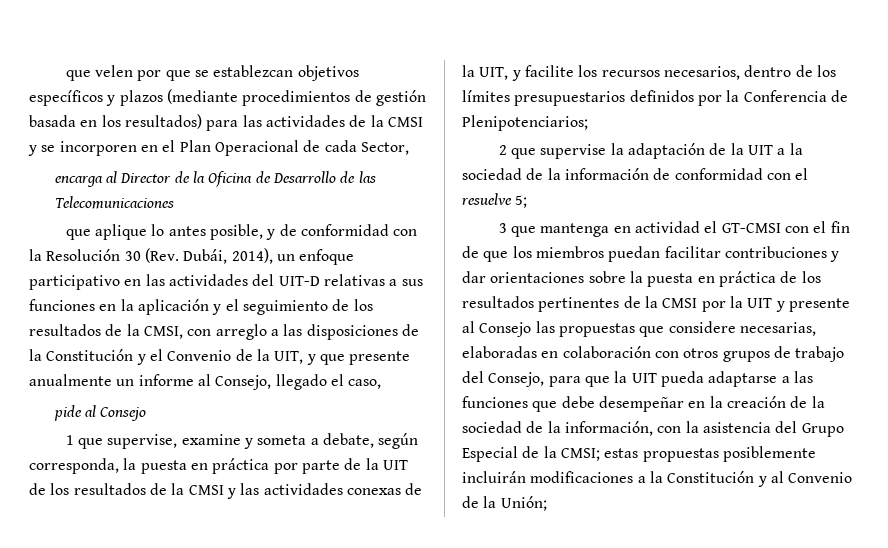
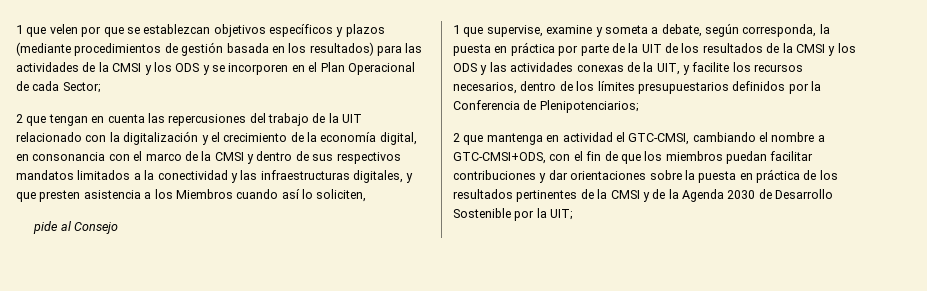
- que velen por que se establezcan objetivos específicos y plazos (mediante procedimientos de gestión basada en los resultados) para las actividades de la CMSI y se incorporen en el Plan Operacional de cada Sector,
- encarga al Director de la Oficina de Desarrollo de las Telecomunicaciones
- que aplique lo antes posible, y de conformidad con la Resolución 30 (Rev. Dubái, 2014), un enfoque participativo en las actividades del UIT-D relativas a sus funciones en la aplicación y el seguimiento de los resultados de la CMSI, con arreglo a las disposiciones de la Constitución y el Convenio de la UIT, y que presente anualmente un informe al Consejo, llegado el caso,
+ 1 que velen por que se establezcan objetivos específicos y plazos (mediante procedimientos de gestión basada en los resultados) para las actividades de la CMSI y los ODS y se incorporen en el Plan Operacional de cada Sector;
+ 2 que tengan en cuenta las repercusiones del trabajo de la UIT relacionado con la digitalización y el crecimiento de la economía digital, en consonancia con el marco de la CMSI y dentro de sus respectivos mandatos limitados a la conectividad y las infraestructuras digitales, y que presten asistencia a los Miembros cuando así lo soliciten,
- 1 que supervise, examine y someta a debate, según corresponda, la puesta en práctica por parte de la UIT de los resultados de la CMSI y las actividades conexas de la UIT, y facilite los recursos necesarios, dentro de los límites presupuestarios definidos por la Conferencia de Plenipotenciarios;
+ 1 que supervise, examine y someta a debate, según corresponda, la puesta en práctica por parte de la UIT de los resultados de la CMSI y los ODS y las actividades conexas de la UIT, y facilite los recursos necesarios, dentro de los límites presupuestarios definidos por la Conferencia de Plenipotenciarios;
- 2 que supervise la adaptación de la UIT a la sociedad de la información de conformidad con el resuelve 5;
- 3 que mantenga en actividad el GT-CMSI con el fin de que los miembros puedan facilitar contribuciones y dar orientaciones sobre la puesta en práctica de los resultados pertinentes de la CMSI por la UIT y presente al Consejo las propuestas que considere necesarias, elaboradas en colaboración con otros grupos de trabajo del Consejo, para que la UIT pueda adaptarse a las funciones que debe desempeñar en la creación de la sociedad de la información, con la asistencia del Grupo Especial de la CMSI; estas propuestas posiblemente incluirán modificaciones a la Constitución y al Convenio de la Unión;
+ 2 que mantenga en actividad el GTC-CMSI, cambiando el nombre a GTC-CMSI+ODS, con el fin de que los miembros puedan facilitar contribuciones y dar orientaciones sobre la puesta en práctica de los resultados pertinentes de la CMSI y de la Agenda 2030 de Desarrollo Sostenible por la UIT;

